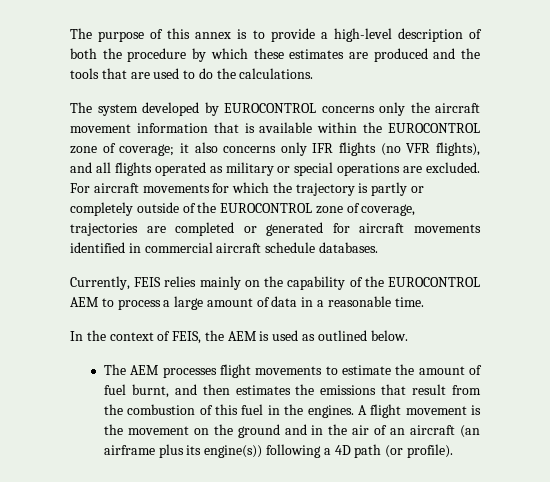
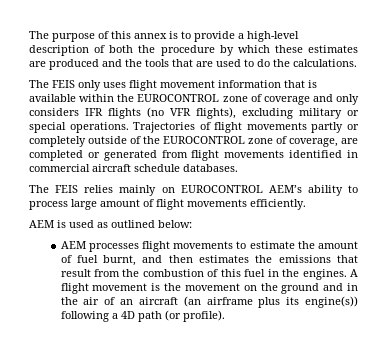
- The system developed by EUROCONTROL concerns only the aircraft movement information that is available within the EUROCONTROL zone of coverage; it also concerns only IFR flights (no VFR flights), and all flights operated as military or special operations are excluded. For aircraft movements for which the trajectory is partly or completely outside of the EUROCONTROL zone of coverage, trajectories are completed or generated for aircraft movements identified in commercial aircraft schedule databases.
+ The FEIS only uses flight movement information that is available within the EUROCONTROL zone of coverage and only considers IFR flights (no VFR flights), excluding military or special operations. Trajectories of flight movements partly or completely outside of the EUROCONTROL zone of coverage, are completed or generated from flight movements identified in commercial aircraft schedule databases.
- Currently, FEIS relies mainly on the capability of the EUROCONTROL AEM to process a large amount of data in a reasonable time.
- In the context of FEIS, the AEM is used as outlined below.
- The AEM processes flight movements to estimate the amount of fuel burnt, and then estimates the emissions that result from the combustion of this fuel in the engines.
+ The FEIS relies mainly on EUROCONTROL AEM’s ability to process large amount of flight movements efficiently.
+ AEM is used as outlined below:
+ AEM processes flight movements to estimate the amount of fuel burnt, and then estimates the emissions that result from the combustion of this fuel in the engines.

